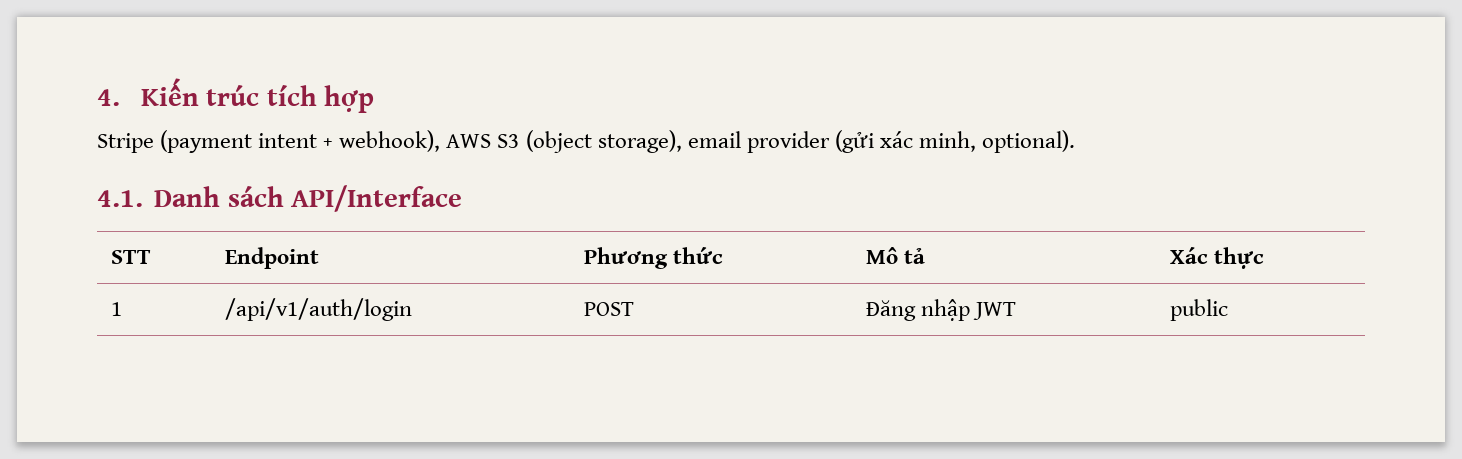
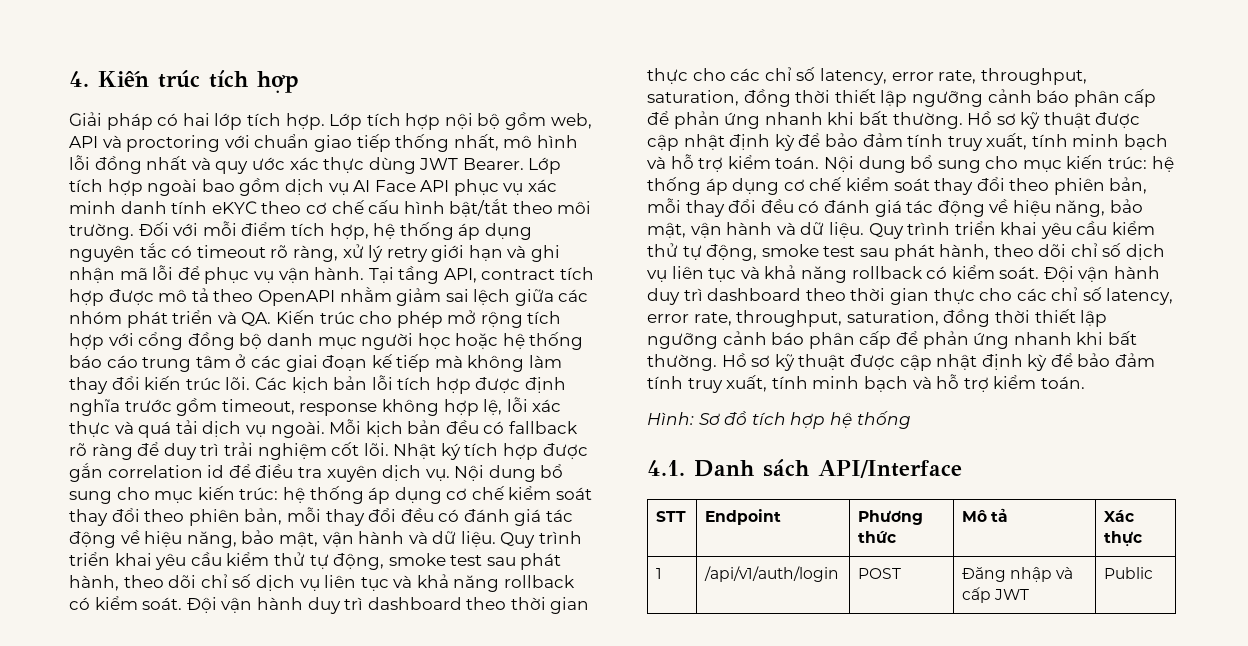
- Stripe (payment intent + webhook), AWS S3 (object storage), email provider (gửi xác minh, optional).
+ Giải pháp có hai lớp tích hợp. Lớp tích hợp nội bộ gồm web, API và proctoring với chuẩn giao tiếp thống nhất, mô hình lỗi đồng nhất và quy ước xác thực dùng JWT Bearer. Lớp tích hợp ngoài bao gồm dịch vụ AI Face API phục vụ xác minh danh tính eKYC theo cơ chế cấu hình bật/tắt theo môi trường. Đối với mỗi điểm tích hợp, hệ thống áp dụng nguyên tắc có timeout rõ ràng, xử lý retry giới hạn và ghi nhận mã lỗi để phục vụ vận hành. Tại tầng API, contract tích hợp được mô tả theo OpenAPI nhằm giảm sai lệch giữa các nhóm phát triển và QA. Kiến trúc cho phép mở rộng tích hợp với cổng đồng bộ danh mục người học hoặc hệ thống báo cáo trung tâm ở các giai đoạn kế tiếp mà không làm thay đổi kiến trúc lõi. Các kịch bản lỗi tích hợp được định nghĩa trước gồm timeout, response không hợp lệ, lỗi xác thực và quá tải dịch vụ ngoài. Mỗi kịch bản đều có fallback rõ ràng để duy trì trải nghiệm cốt lõi. Nhật ký tích hợp được gắn correlation id để điều tra xuyên dịch vụ. Nội dung bổ sung cho mục kiến trúc: hệ thống áp dụng cơ chế kiểm soát thay đổi theo phiên bản, mỗi thay đổi đều có đánh giá tác động về hiệu năng, bảo mật, vận hành và dữ liệu. Quy trình triển khai yêu cầu kiểm thử tự động, smoke test sau phát hành, theo dõi chỉ số dịch vụ liên tục và khả năng rollback có kiểm soát. Đội vận hành duy trì dashboard theo thời gian thực cho các chỉ số latency, error rate, throughput, saturation, đồng thời thiết lập ngưỡng cảnh báo phân cấp để phản ứng nhanh khi bất thường. Hồ sơ kỹ thuật được cập nhật định kỳ để bảo đảm tính truy xuất, tính minh bạch và hỗ trợ kiểm toán. Nội dung bổ sung cho mục kiến trúc: hệ thống áp dụng cơ chế kiểm soát thay đổi theo phiên bản, mỗi thay đổi đều có đánh giá tác động về hiệu năng, bảo mật, vận hành và dữ liệu. Quy trình triển khai yêu cầu kiểm thử tự động, smoke test sau phát hành, theo dõi chỉ số dịch vụ liên tục và khả năng rollback có kiểm soát. Đội vận hành duy trì dashboard theo thời gian thực cho các chỉ số latency, error rate, throughput, saturation, đồng thời thiết lập ngưỡng cảnh báo phân cấp để phản ứng nhanh khi bất thường. Hồ sơ kỹ thuật được cập nhật định kỳ để bảo đảm tính truy xuất, tính minh bạch và hỗ trợ kiểm toán.
+ Hình: Sơ đồ tích hợp hệ thống
- 1 | /api/v1/auth/login | POST | Đăng nhập JWT | public
+ 1 | /api/v1/auth/login | POST | Đăng nhập và cấp JWT | Public

